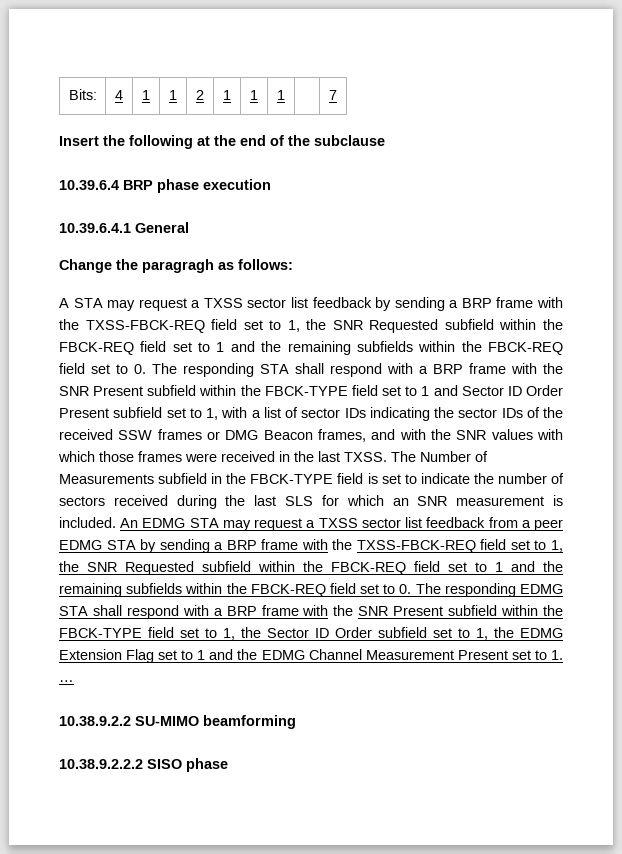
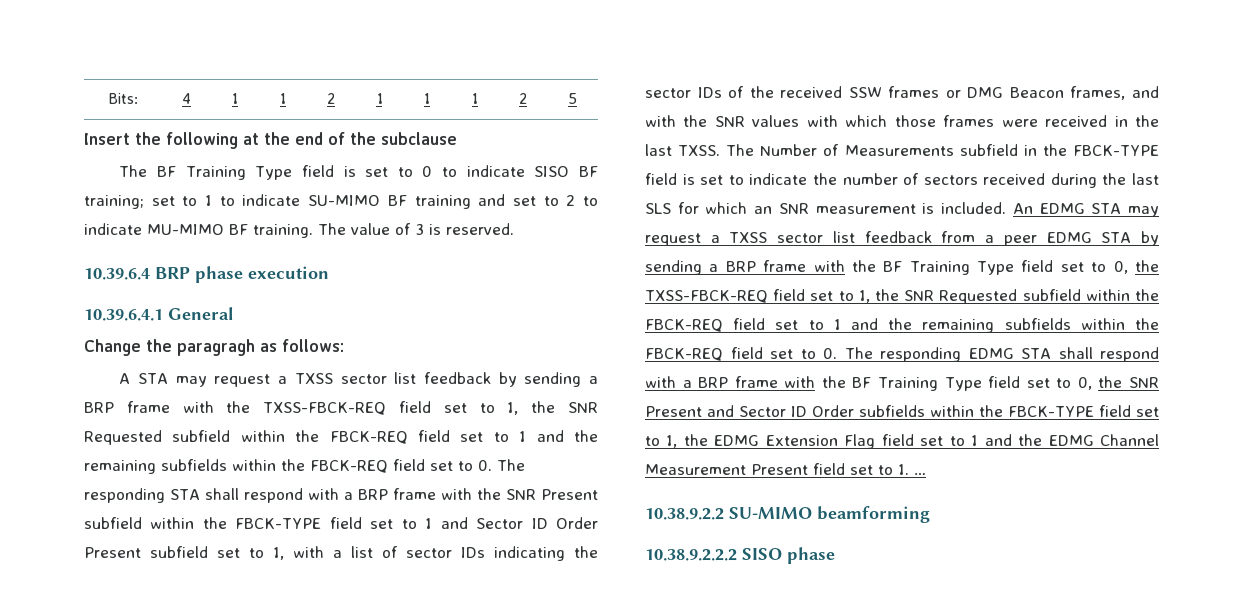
- Bits: | 4 | 1 | 1 | 2 | 1 | 1 | 1 | | 7
+ Bits: | 4 | 1 | 1 | 2 | 1 | 1 | 1 | 2 | 5
+ The BF Training Type field is set to 0 to indicate SISO BF training; set to 1 to indicate SU-MIMO BF training and set to 2 to indicate MU-MIMO BF training. The value of 3 is reserved.
- An EDMG STA may request a TXSS sector list feedback from a peer EDMG STA by sending a BRP frame with the TXSS-FBCK-REQ field set to 1, the SNR Requested subfield within the FBCK-REQ field set to 1 and the remaining subfields within the FBCK-REQ field set to 0. The responding EDMG STA shall respond with a BRP frame with the SNR Present subfield within the FBCK-TYPE field set to 1, the Sector ID Order subfield set to 1, the EDMG Extension Flag set to 1 and the EDMG Channel Measurement Present set to 1. …
+ An EDMG STA may request a TXSS sector list feedback from a peer EDMG STA by sending a BRP frame with the BF Training Type field set to 0, the TXSS-FBCK-REQ field set to 1, the SNR Requested subfield within the FBCK-REQ field set to 1 and the remaining subfields within the FBCK-REQ field set to 0. The responding EDMG STA shall respond with a BRP frame with the BF Training Type field set to 0, the SNR Present and Sector ID Order subfields within the FBCK-TYPE field set to 1, the EDMG Extension Flag field set to 1 and the EDMG Channel Measurement Present field set to 1. …

